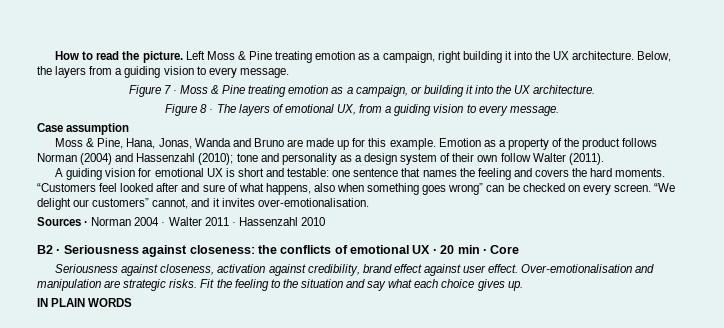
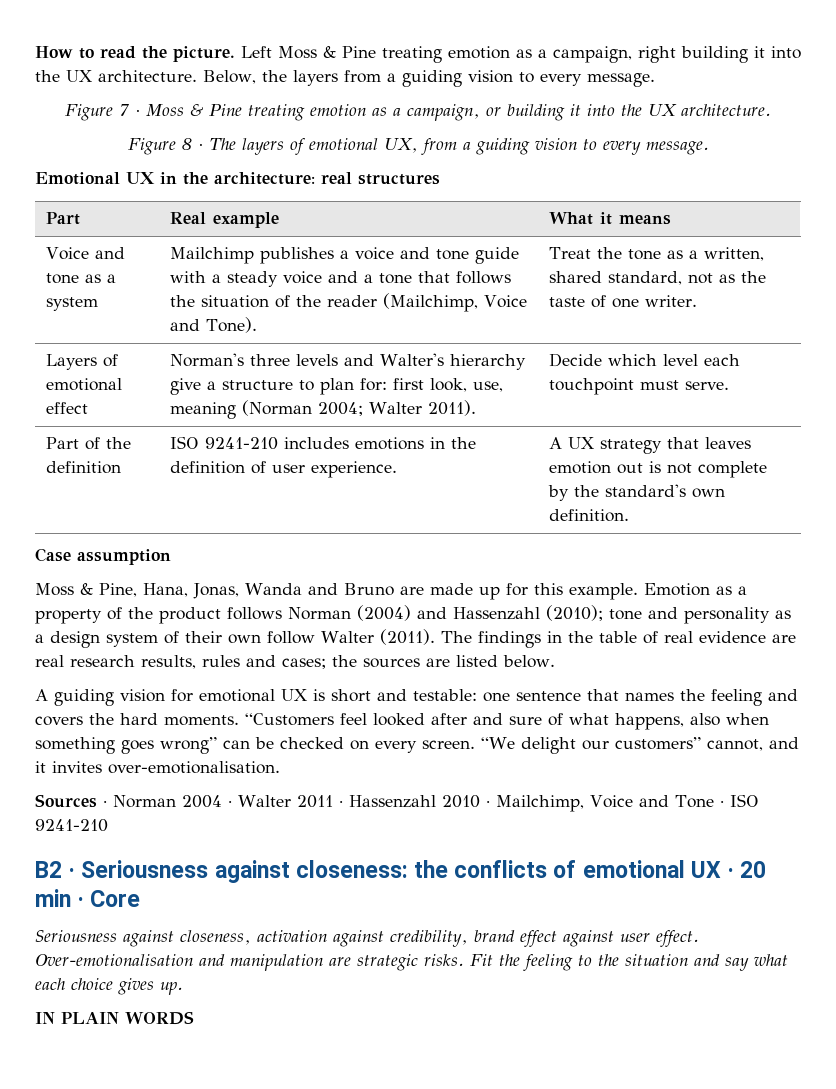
+ Emotional UX in the architecture: real structures
+ Part | Real example | What it means
+ Voice and tone as a system | Mailchimp publishes a voice and tone guide with a steady voice and a tone that follows the situation of the reader (Mailchimp, Voice and Tone). | Treat the tone as a written, shared standard, not as the taste of one writer.
+ Layers of emotional effect | Norman's three levels and Walter's hierarchy give a structure to plan for: first look, use, meaning (Norman 2004; Walter 2011). | Decide which level each touchpoint must serve.
+ Part of the definition | ISO 9241-210 includes emotions in the definition of user experience. | A UX strategy that leaves emotion out is not complete by the standard's own definition.
+ The findings in the table of real evidence are real research results, rules and cases; the sources are listed below.
- Sources · Norman 2004 · Walter 2011 · Hassenzahl 2010
+ Sources · Norman 2004 · Walter 2011 · Hassenzahl 2010 · Mailchimp, Voice and Tone · ISO 9241-210

